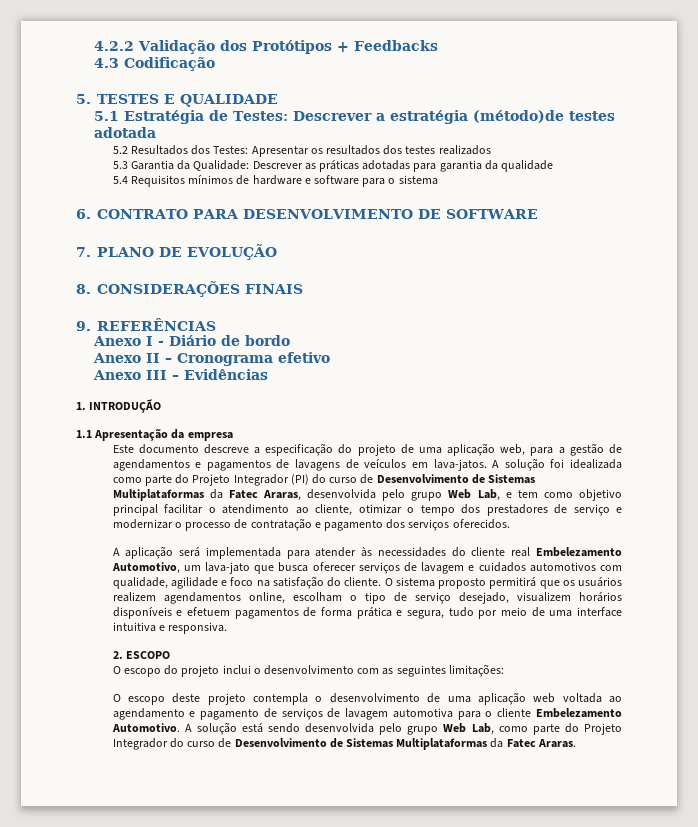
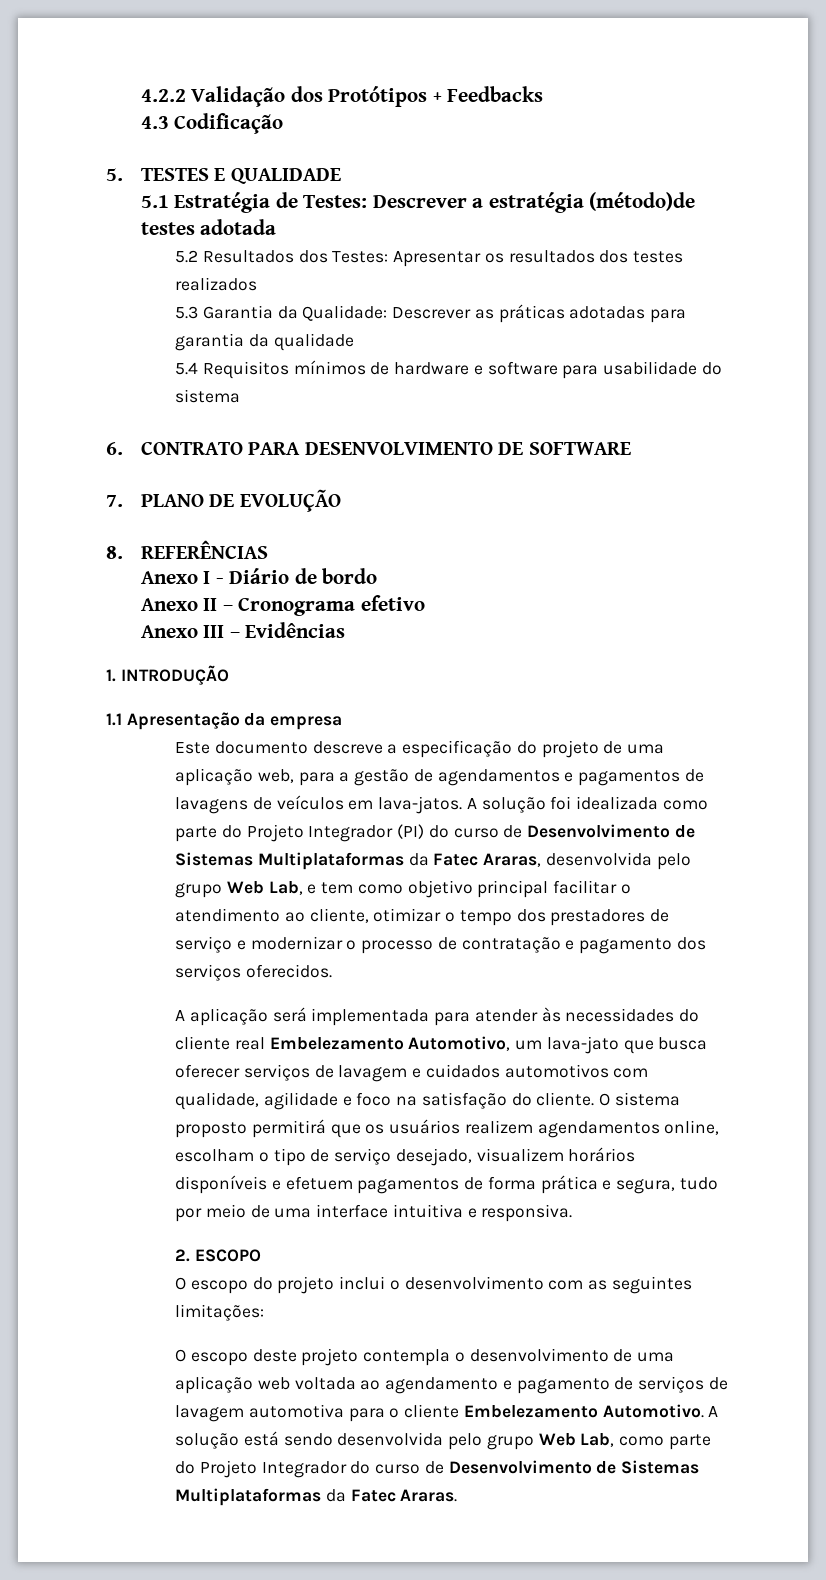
- 5.4 Requisitos mínimos de hardware e software para o sistema
+ 5.4 Requisitos mínimos de hardware e software para usabilidade do sistema
- 8. CONSIDERAÇÕES FINAIS
- 9. REFERÊNCIAS
+ 8. REFERÊNCIAS

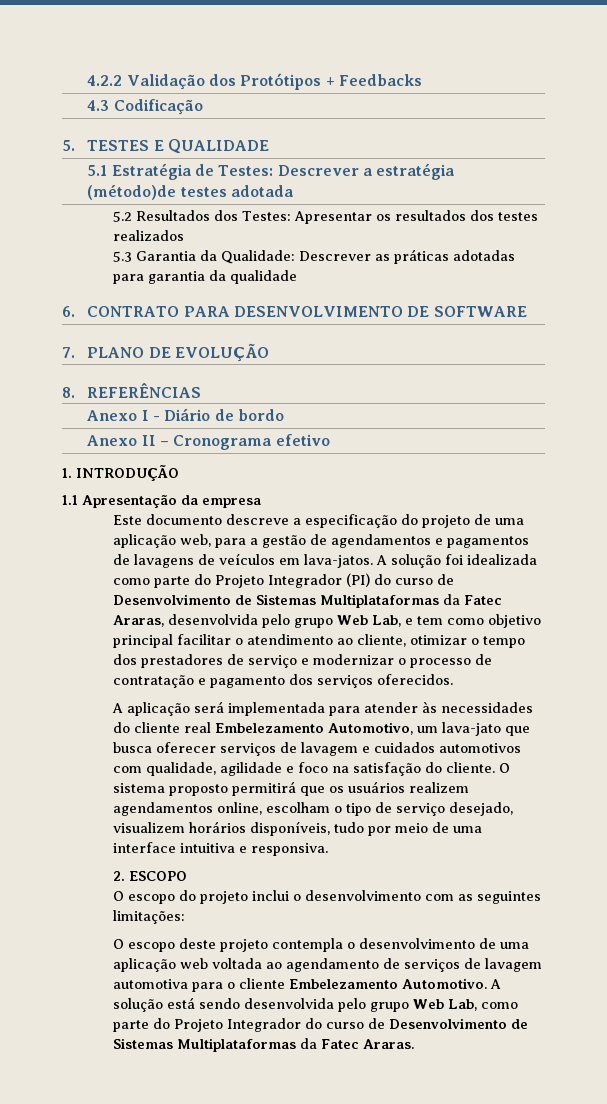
- 5.4 Requisitos mínimos de hardware e software para usabilidade do sistema
- Anexo III – Evidências
- O sistema proposto permitirá que os usuários realizem agendamentos online, escolham o tipo de serviço desejado, visualizem horários disponíveis e efetuem pagamentos de forma prática e segura, tudo por meio de uma interface intuitiva e responsiva.
+ O sistema proposto permitirá que os usuários realizem agendamentos online, escolham o tipo de serviço desejado, visualizem horários disponíveis, tudo por meio de uma interface intuitiva e responsiva.
- O escopo deste projeto contempla o desenvolvimento de uma aplicação web voltada ao agendamento e pagamento de serviços de lavagem automotiva para o cliente Embelezamento Automotivo.
+ O escopo deste projeto contempla o desenvolvimento de uma aplicação web voltada ao agendamento de serviços de lavagem automotiva para o cliente Embelezamento Automotivo.

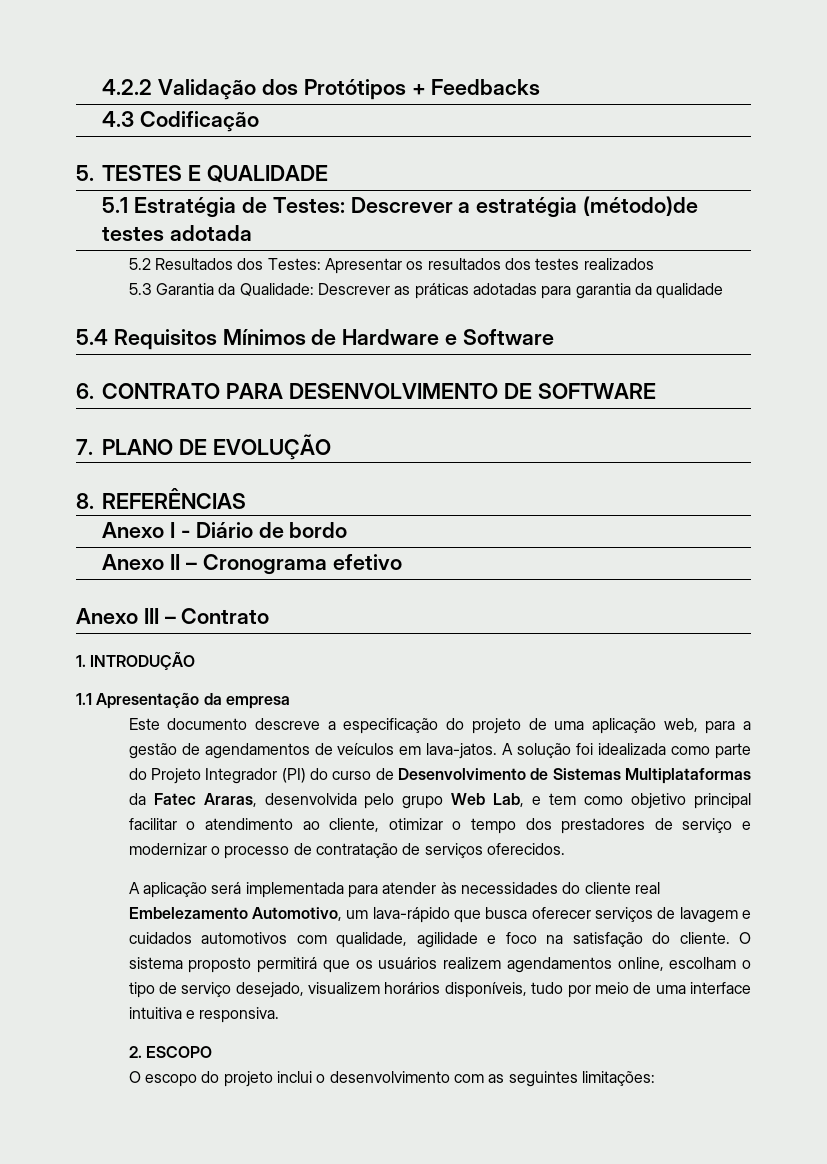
+ 5.4 Requisitos Mínimos de Hardware e Software
+ Anexo III – Contrato
- Este documento descreve a especificação do projeto de uma aplicação web, para a gestão de agendamentos e pagamentos de lavagens de veículos em lava-jatos.
+ Este documento descreve a especificação do projeto de uma aplicação web, para a gestão de agendamentos de veículos em lava-jatos.
- A solução foi idealizada como parte do Projeto Integrador (PI) do curso de Desenvolvimento de Sistemas Multiplataformas da Fatec Araras, desenvolvida pelo grupo Web Lab, e tem como objetivo principal facilitar o atendimento ao cliente, otimizar o tempo dos prestadores de serviço e modernizar o processo de contratação e pagamento dos serviços oferecidos.
+ A solução foi idealizada como parte do Projeto Integrador (PI) do curso de Desenvolvimento de Sistemas Multiplataformas da Fatec Araras, desenvolvida pelo grupo Web Lab, e tem como objetivo principal facilitar o atendimento ao cliente, otimizar o tempo dos prestadores de serviço e modernizar o processo de contratação de serviços oferecidos.
- A aplicação será implementada para atender às necessidades do cliente real Embelezamento Automotivo, um lava-jato que busca oferecer serviços de lavagem e cuidados automotivos com qualidade, agilidade e foco na satisfação do cliente.
+ A aplicação será implementada para atender às necessidades do cliente real Embelezamento Automotivo, um lava-rápido que busca oferecer serviços de lavagem e cuidados automotivos com qualidade, agilidade e foco na satisfação do cliente.
- O escopo deste projeto contempla o desenvolvimento de uma aplicação web voltada ao agendamento de serviços de lavagem automotiva para o cliente Embelezamento Automotivo. A solução está sendo desenvolvida pelo grupo Web Lab, como parte do Projeto Integrador do curso de Desenvolvimento de Sistemas Multiplataformas da Fatec Araras.

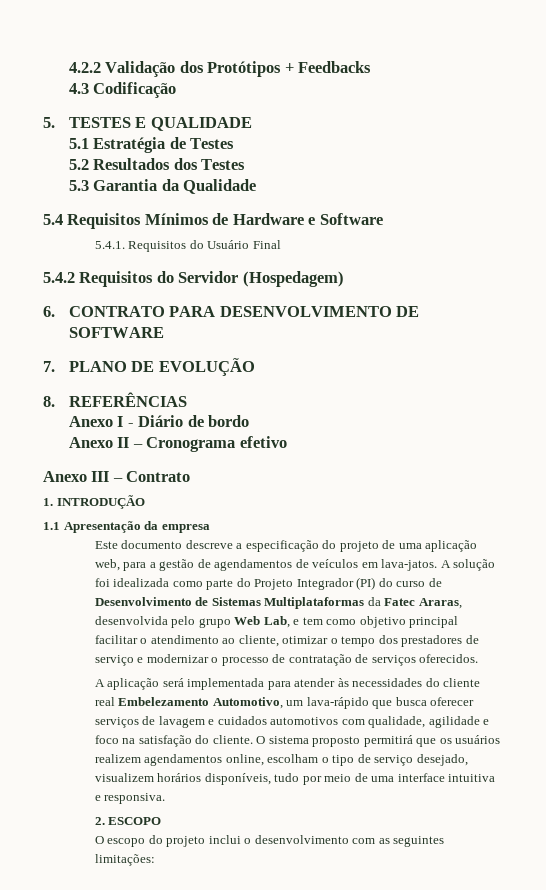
- 5.1 Estratégia de Testes: Descrever a estratégia (método)de testes adotada
- 5.2 Resultados dos Testes: Apresentar os resultados dos testes realizados
- 5.3 Garantia da Qualidade: Descrever as práticas adotadas para garantia da qualidade
+ 5.1 Estratégia de Testes
+ 5.2 Resultados dos Testes
+ 5.3 Garantia da Qualidade
+ 5.4.1. Requisitos do Usuário Final
+ 5.4.2 Requisitos do Servidor (Hospedagem)

